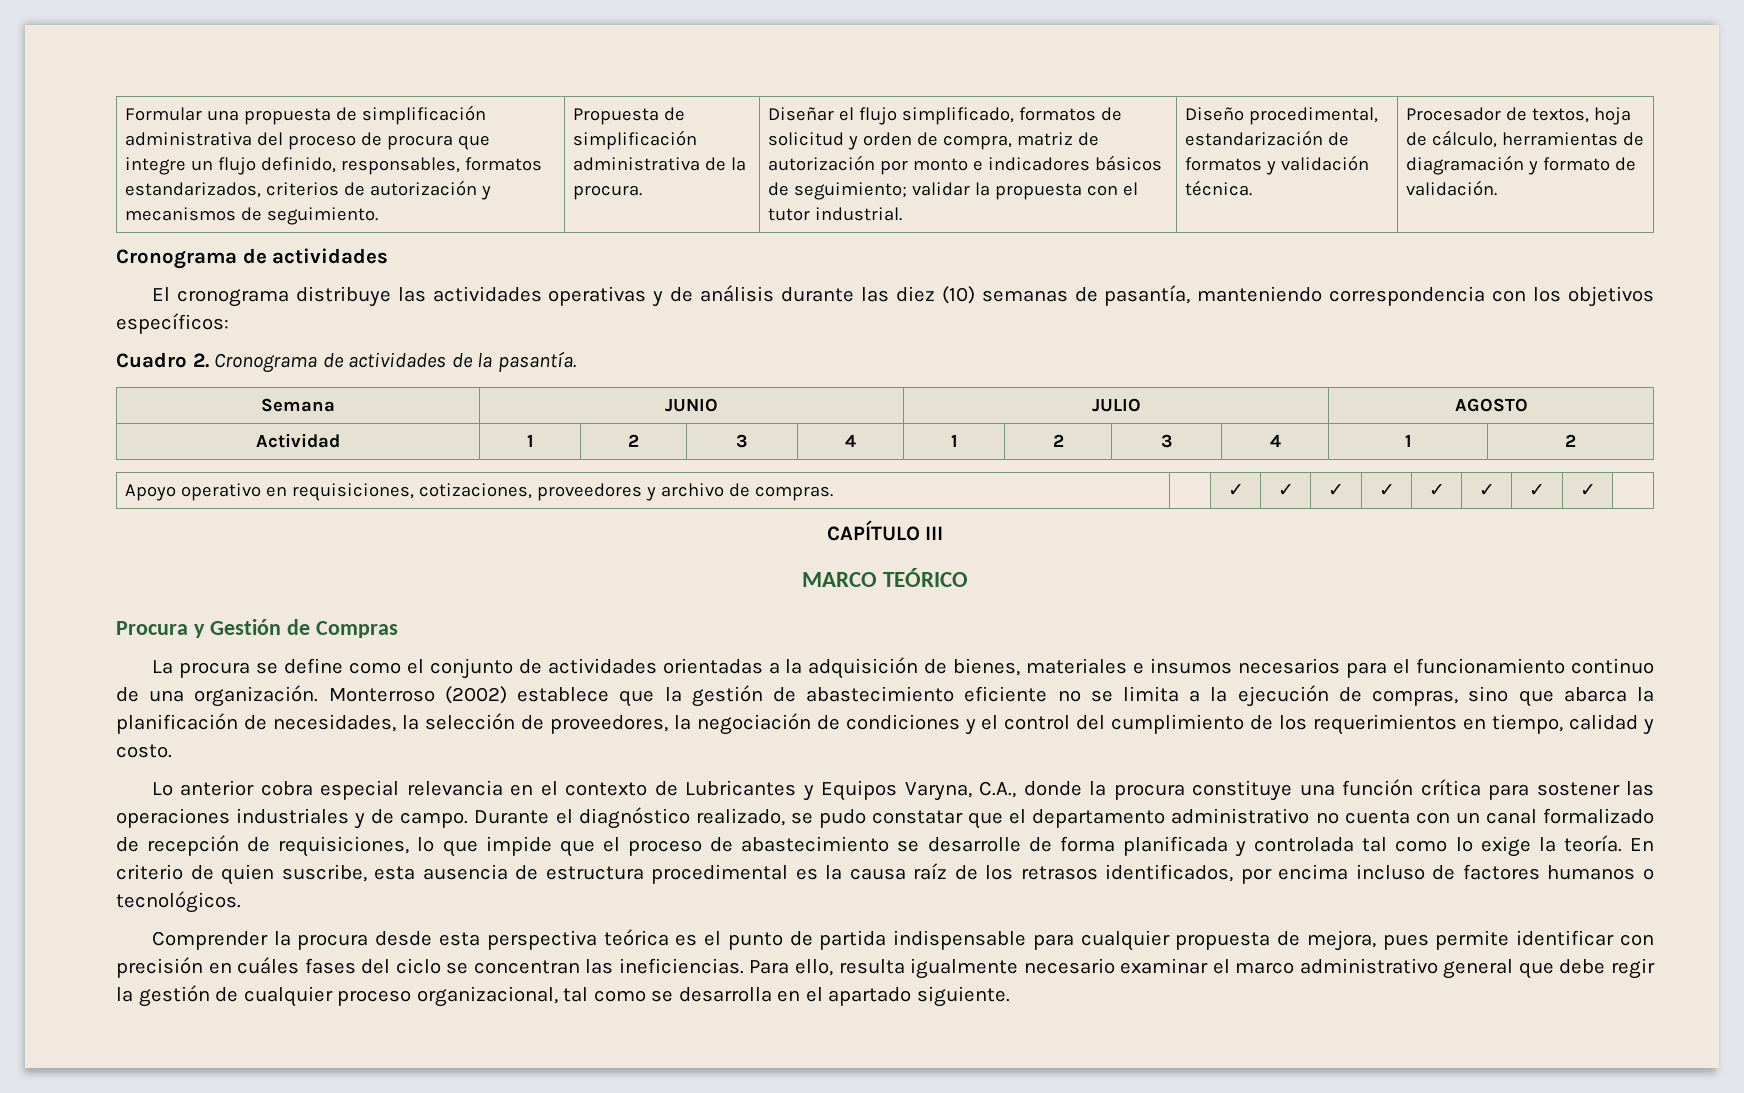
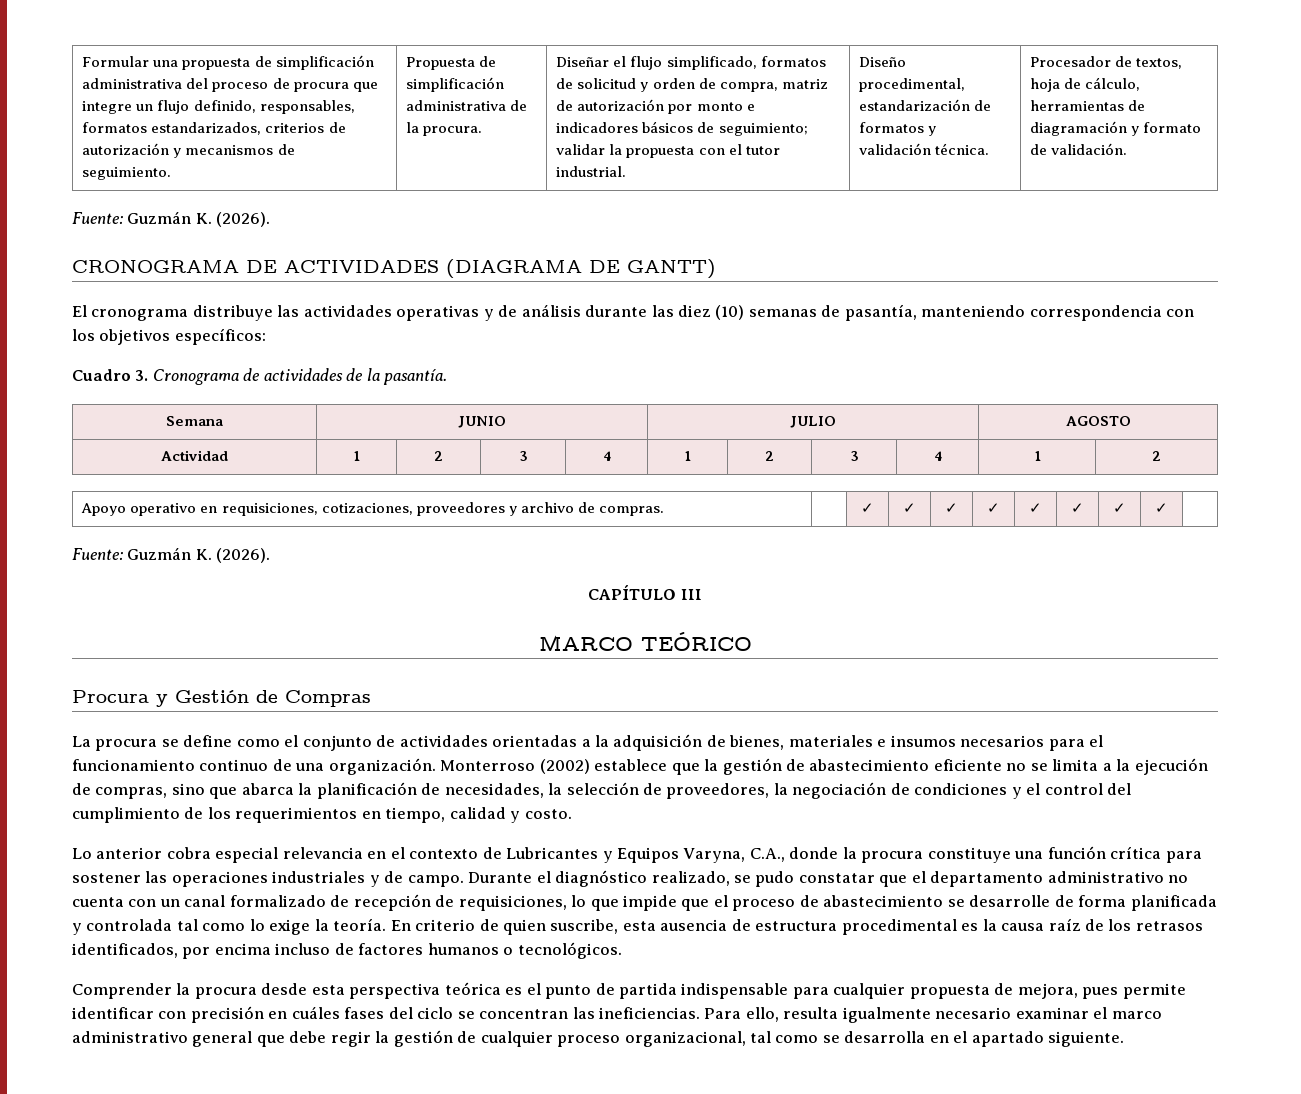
  Procesador de textos, hoja de cálculo, herramientas de diagramación y formato de validación.
- Cronograma de actividades
+ Fuente: Guzmán K. (2026).
+ CRONOGRAMA DE ACTIVIDADES (DIAGRAMA DE GANTT)
- Cuadro 2. Cronograma de actividades de la pasantía.
+ Cuadro 3. Cronograma de actividades de la pasantía.
  Apoyo operativo en requisiciones, cotizaciones, proveedores y archivo de compras. | | ✓ | ✓ | ✓ | ✓ | ✓ | ✓ | ✓ | ✓ |
+ Fuente: Guzmán K. (2026).

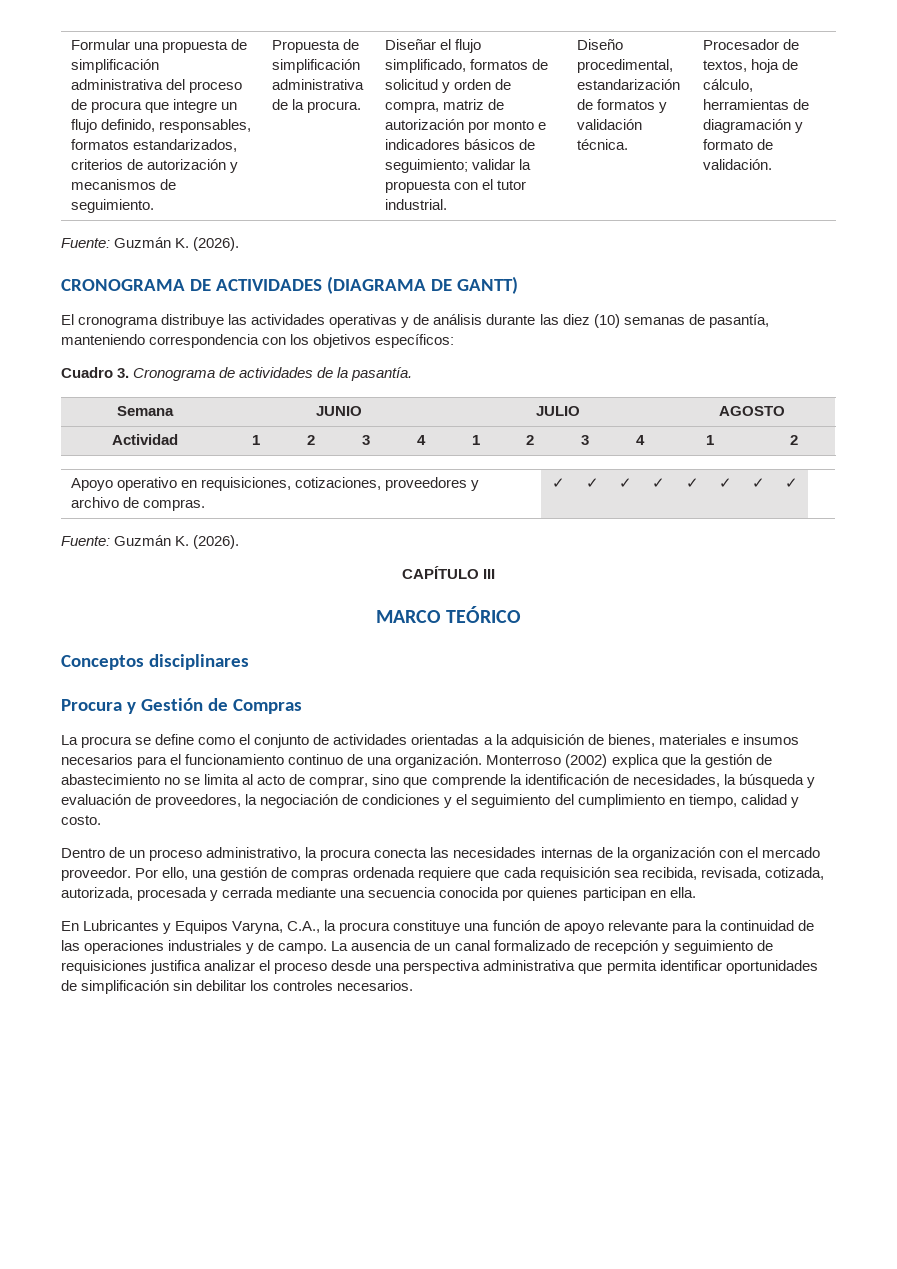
+ Conceptos disciplinares
- Monterroso (2002) establece que la gestión de abastecimiento eficiente no se limita a la ejecución de compras, sino que abarca la planificación de necesidades, la selección de proveedores, la negociación de condiciones y el control del cumplimiento de los requerimientos en tiempo, calidad y costo.
+ Monterroso (2002) explica que la gestión de abastecimiento no se limita al acto de comprar, sino que comprende la identificación de necesidades, la búsqueda y evaluación de proveedores, la negociación de condiciones y el seguimiento del cumplimiento en tiempo, calidad y costo.
- Lo anterior cobra especial relevancia en el contexto de Lubricantes y Equipos Varyna, C.A., donde la procura constituye una función crítica para sostener las operaciones industriales y de campo.
+ Dentro de un proceso administrativo, la procura conecta las necesidades internas de la organización con el mercado proveedor. Por ello, una gestión de compras ordenada requiere que cada requisición sea recibida, revisada, cotizada, autorizada, procesada y cerrada mediante una secuencia conocida por quienes participan en ella.
+ En Lubricantes y Equipos Varyna, C.A., la procura constituye una función de apoyo relevante para la continuidad de las operaciones industriales y de campo.
- Durante el diagnóstico realizado, se pudo constatar que el departamento administrativo no cuenta con un canal formalizado de recepción de requisiciones, lo que impide que el proceso de abastecimiento se desarrolle de forma planificada y controlada tal como lo exige la teoría. En criterio de quien suscribe, esta ausencia de estructura procedimental es la causa raíz de los retrasos identificados, por encima incluso de factores humanos o tecnológicos.
- Comprender la procura desde esta perspectiva teórica es el punto de partida indispensable para cualquier propuesta de mejora, pues permite identificar con precisión en cuáles fases del ciclo se concentran las ineficiencias. Para ello, resulta igualmente necesario examinar el marco administrativo general que debe regir la gestión de cualquier proceso organizacional, tal como se desarrolla en el apartado siguiente.
+ La ausencia de un canal formalizado de recepción y seguimiento de requisiciones justifica analizar el proceso desde una perspectiva administrativa que permita identificar oportunidades de simplificación sin debilitar los controles necesarios.

